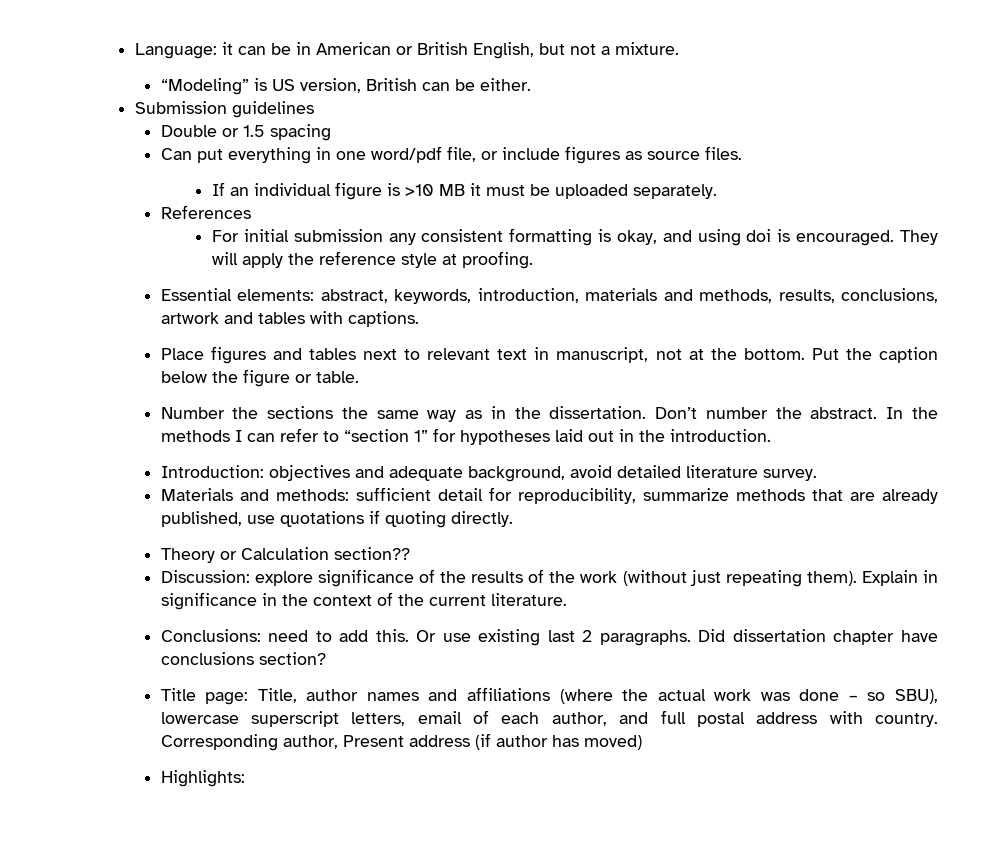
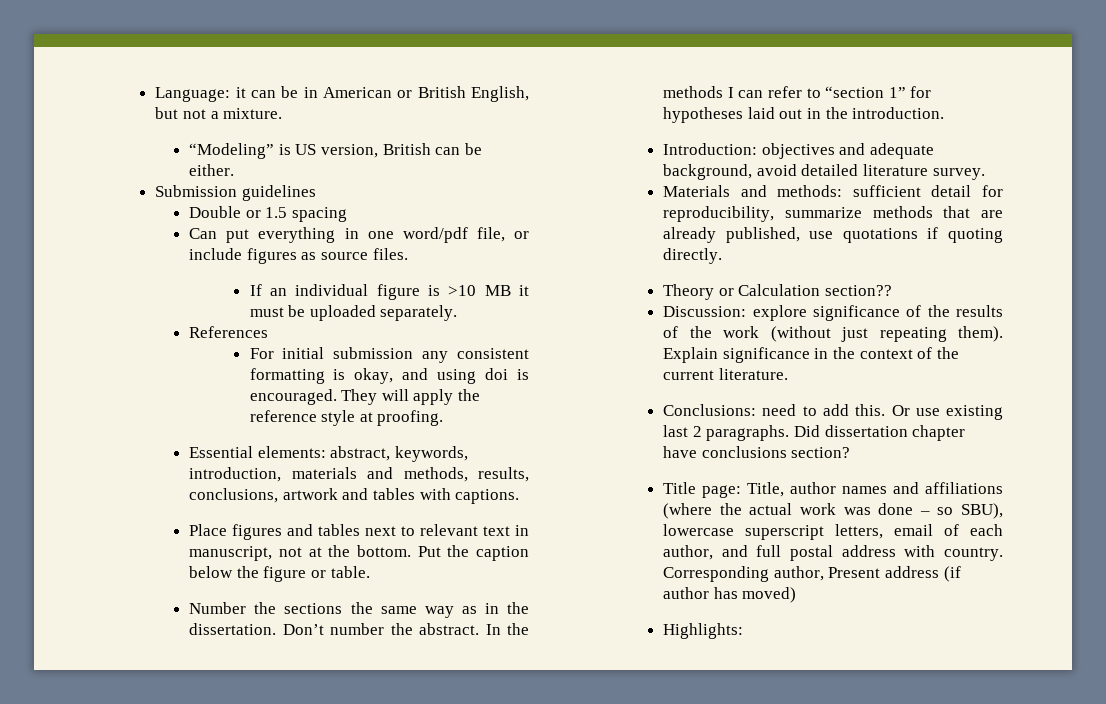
- Explain in significance in the context of the current literature.
+ Explain significance in the context of the current literature.

